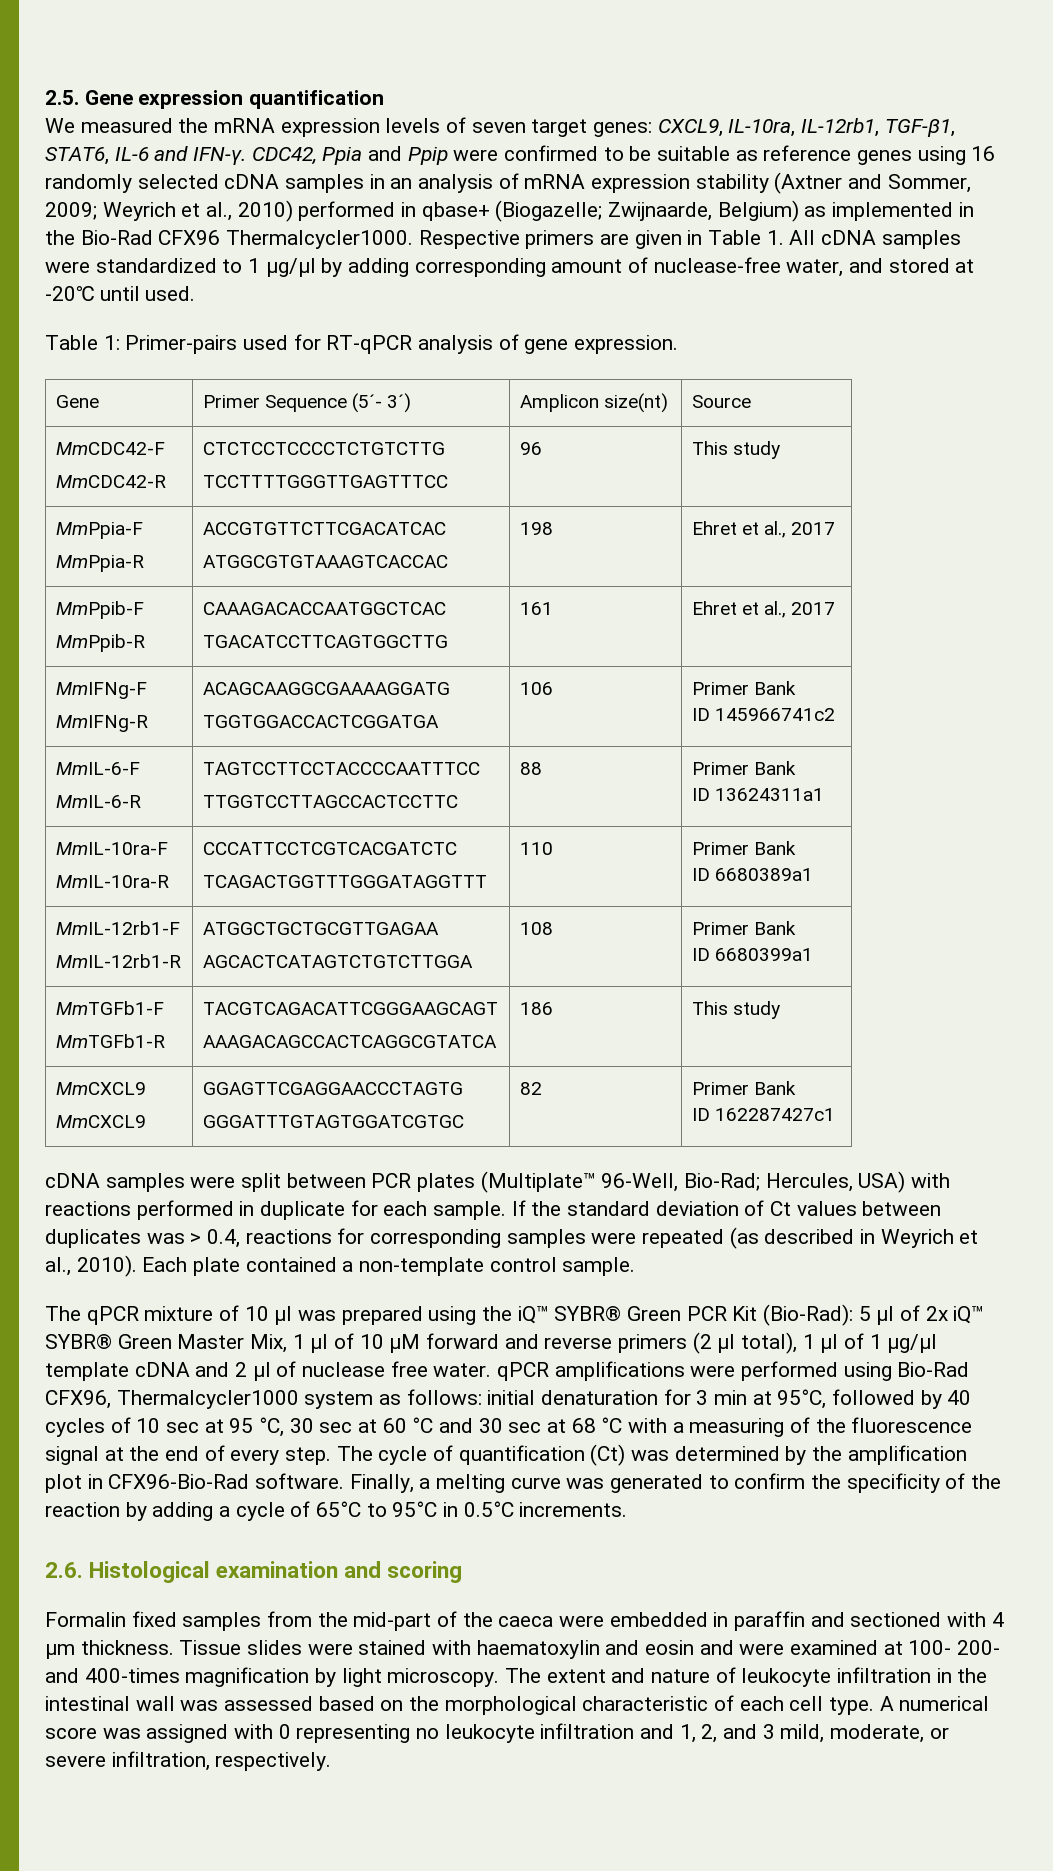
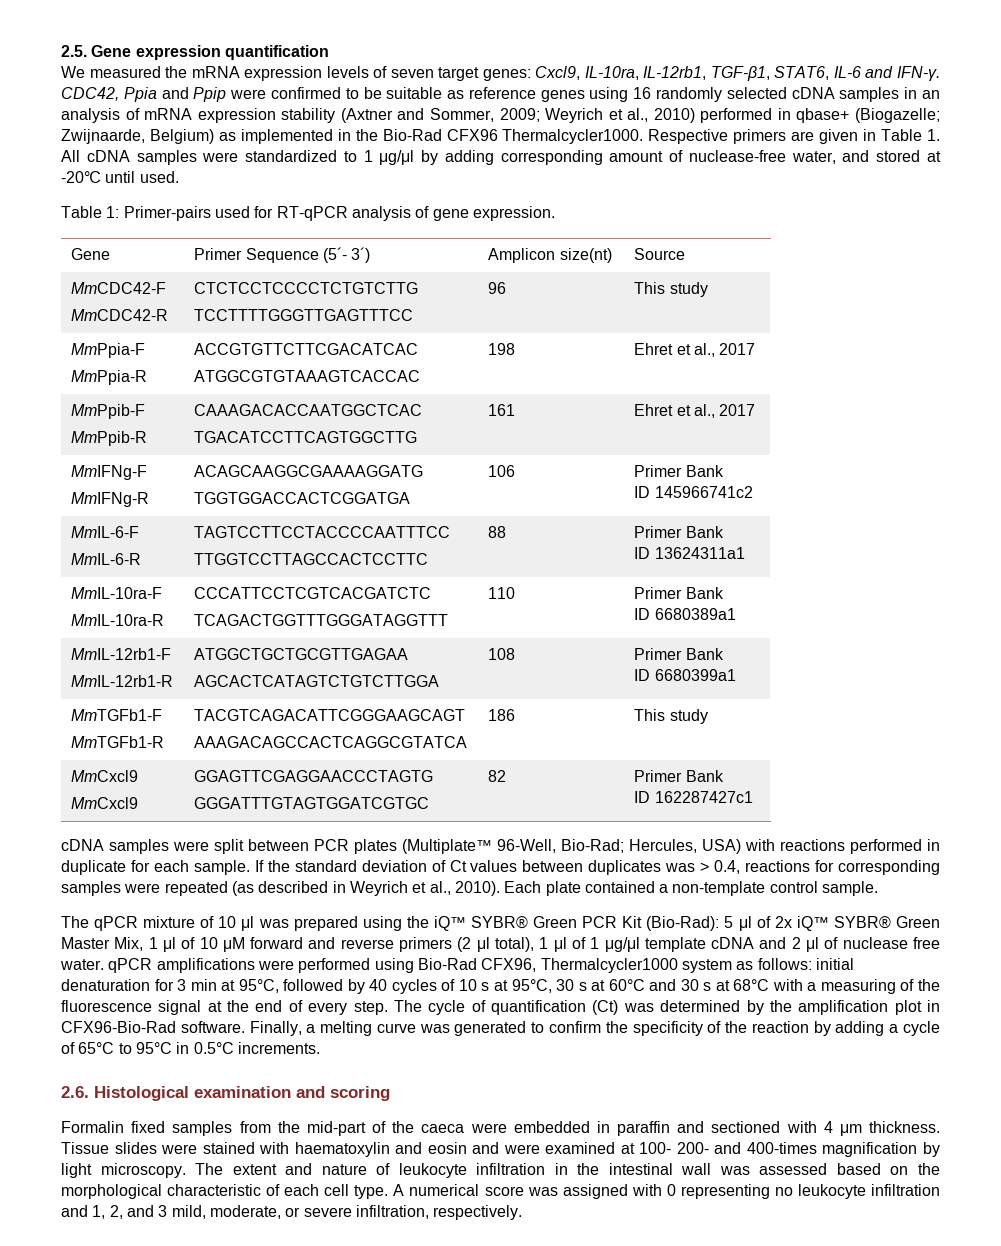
- We measured the mRNA expression levels of seven target genes: CXCL9, IL-10ra, IL-12rb1, TGF-β1, STAT6, IL-6 and IFN-γ.
+ We measured the mRNA expression levels of seven target genes: Cxcl9, IL-10ra, IL-12rb1, TGF-β1, STAT6, IL-6 and IFN-γ.
  MmTGFb1-F
  MmTGFb1-R | TACGTCAGACATTCGGGAAGCAGT
  AAAGACAGCCACTCAGGCGTATCA | 186 | This study
- MmCXCL9
- MmCXCL9 | GGAGTTCGAGGAACCCTAGTG
+ MmCxcl9
+ MmCxcl9 | GGAGTTCGAGGAACCCTAGTG
- initial denaturation for 3 min at 95°C, followed by 40 cycles of 10 sec at 95 °C, 30 sec at 60 °C and 30 sec at 68 °C with a measuring of the fluorescence signal at the end of every step.
+ initial denaturation for 3 min at 95°C, followed by 40 cycles of 10 s at 95°C, 30 s at 60°C and 30 s at 68°C with a measuring of the fluorescence signal at the end of every step.

